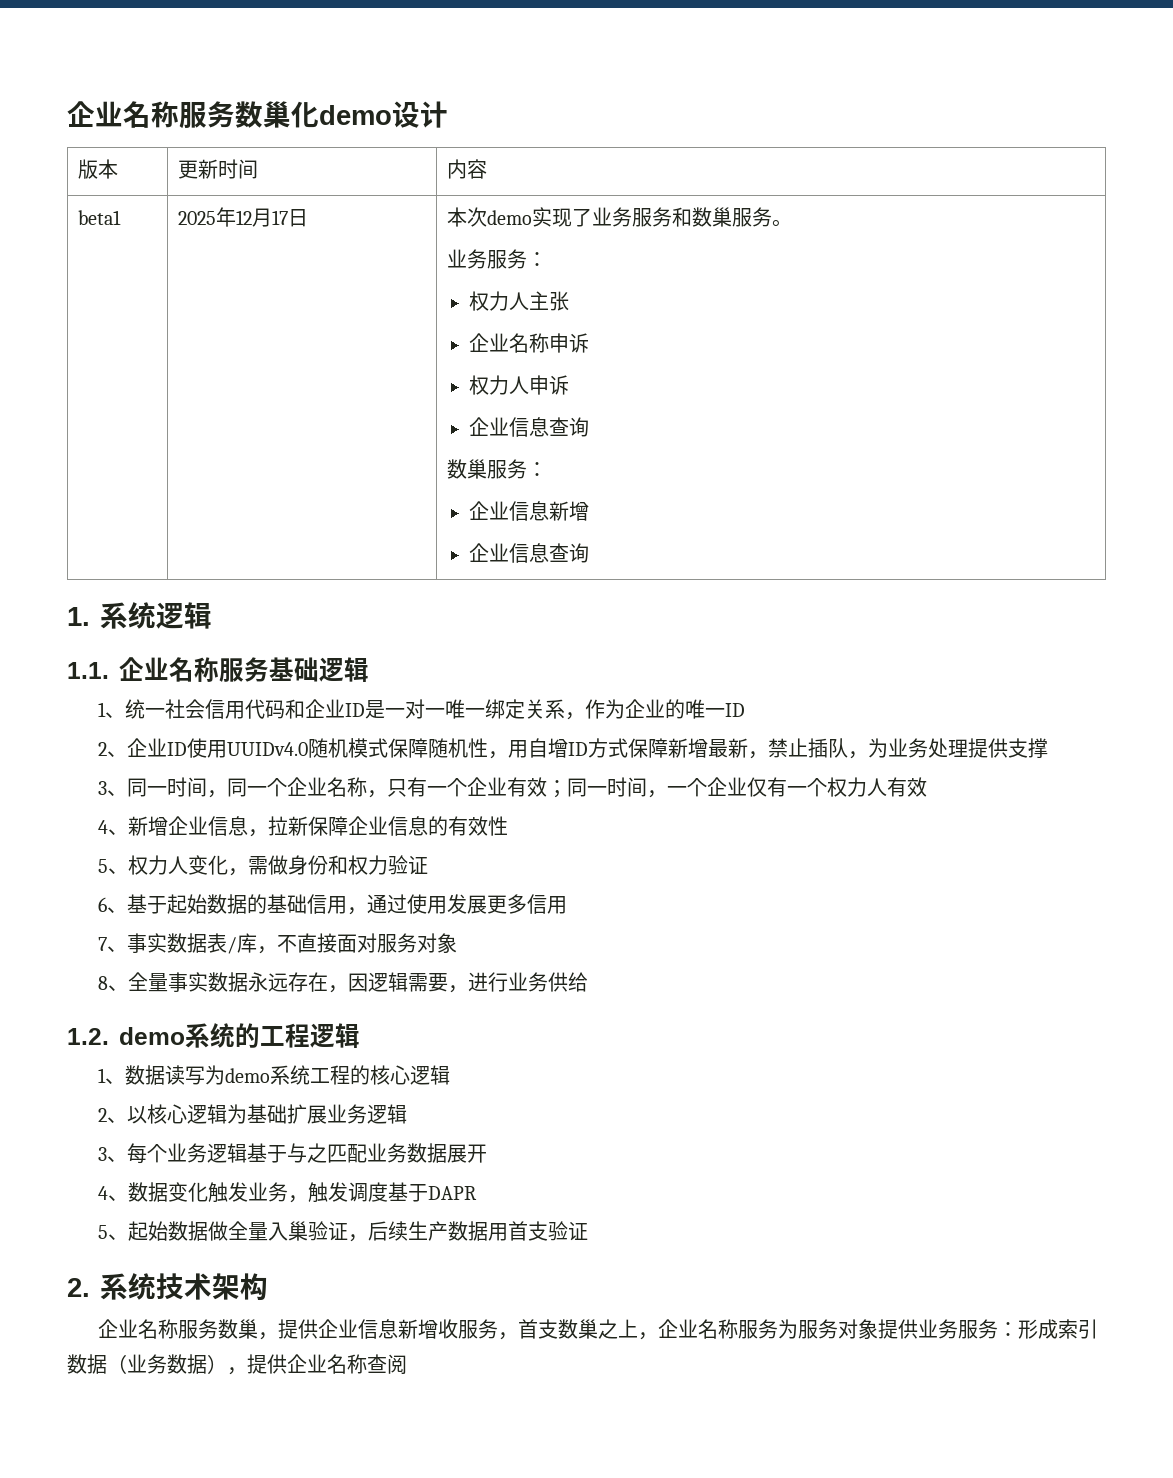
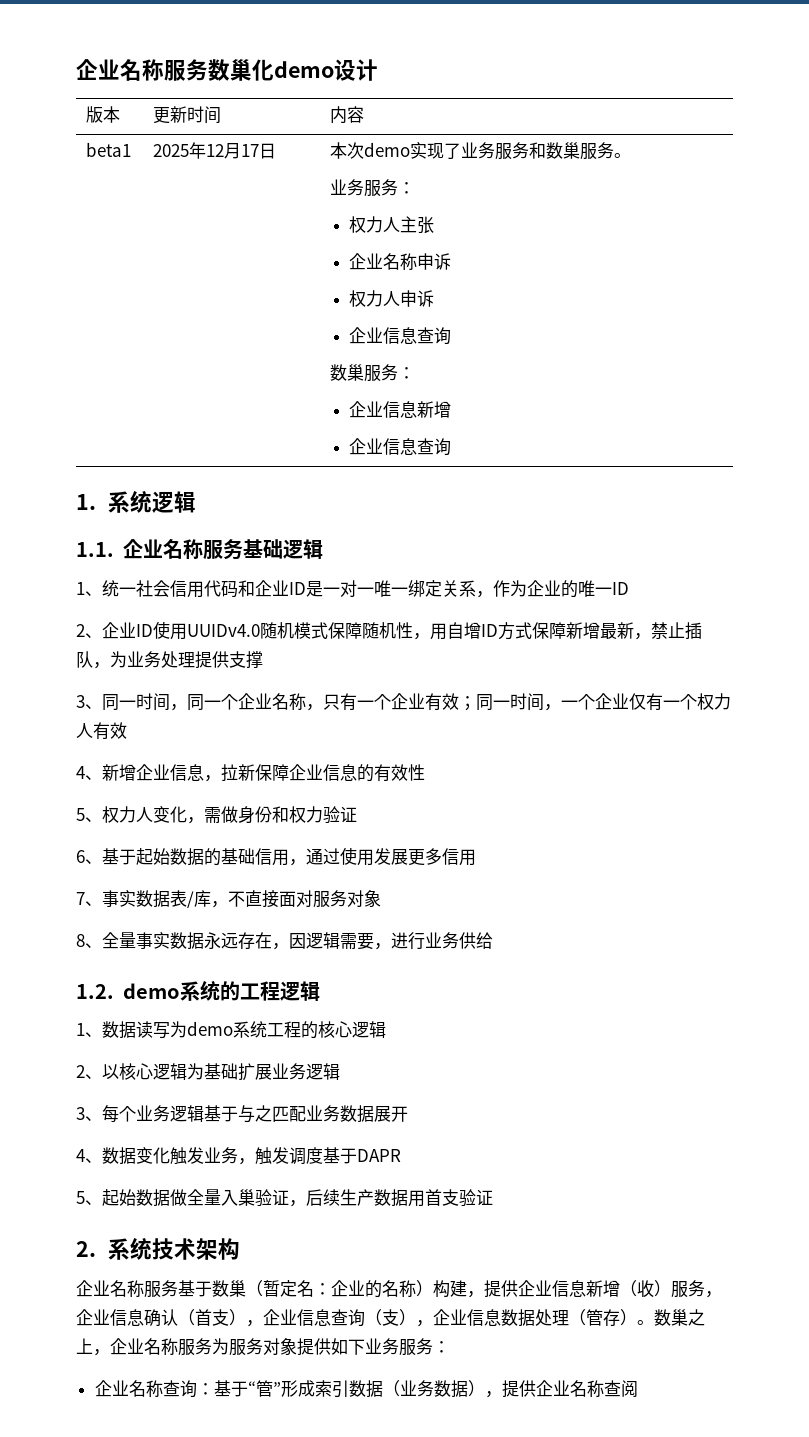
- 企业名称服务数巢，提供企业信息新增收服务，首支数巢之上，企业名称服务为服务对象提供业务服务：形成索引数据（业务数据），提供企业名称查阅
+ 企业名称服务基于数巢（暂定名：企业的名称）构建，提供企业信息新增（收）服务，企业信息确认（首支），企业信息查询（支），企业信息数据处理（管存）。数巢之上，企业名称服务为服务对象提供如下业务服务：
+ 企业名称查询：基于“管”形成索引数据（业务数据），提供企业名称查阅

